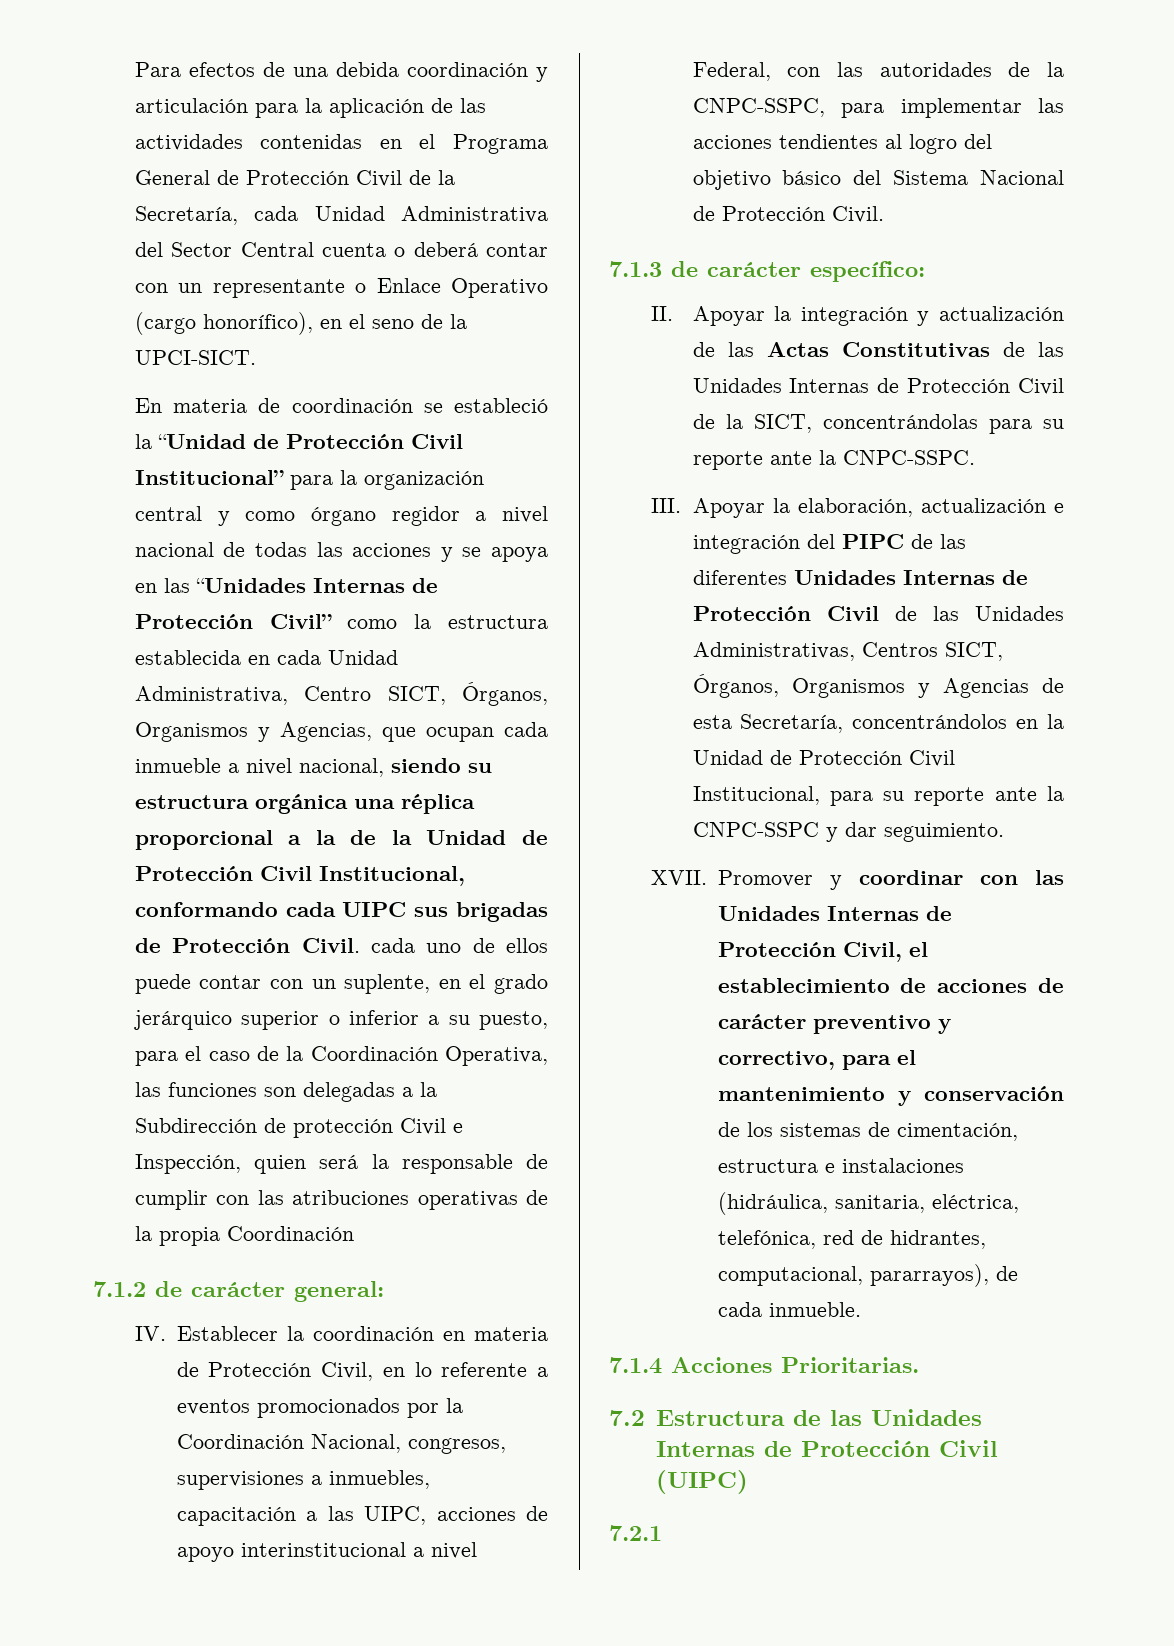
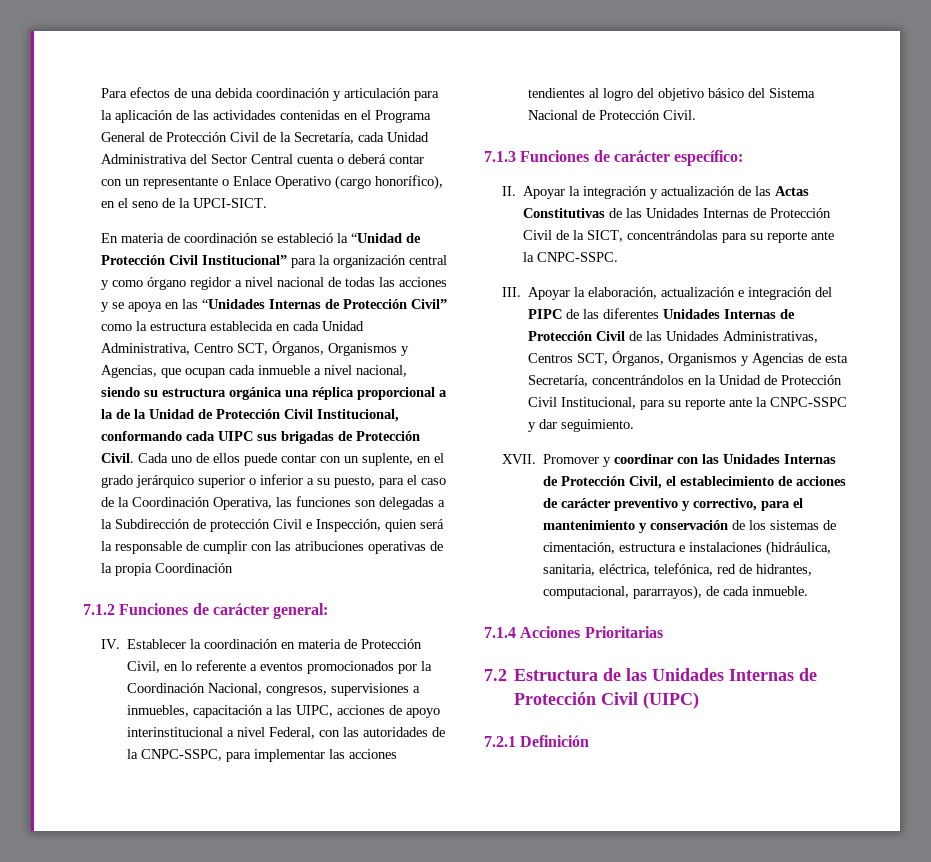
- En materia de coordinación se estableció la “Unidad de Protección Civil Institucional” para la organización central y como órgano regidor a nivel nacional de todas las acciones y se apoya en las “Unidades Internas de Protección Civil” como la estructura establecida en cada Unidad Administrativa, Centro SICT, Órganos, Organismos y Agencias, que ocupan cada inmueble a nivel nacional, siendo su estructura orgánica una réplica proporcional a la de la Unidad de Protección Civil Institucional, conformando cada UIPC sus brigadas de Protección Civil. cada uno de ellos puede contar con un suplente, en el grado jerárquico superior o inferior a su puesto, para el caso de la Coordinación Operativa, las funciones son delegadas a la Subdirección de protección Civil e Inspección, quien será la responsable de cumplir con las atribuciones operativas de la propia Coordinación
+ En materia de coordinación se estableció la “Unidad de Protección Civil Institucional” para la organización central y como órgano regidor a nivel nacional de todas las acciones y se apoya en las “Unidades Internas de Protección Civil” como la estructura establecida en cada Unidad Administrativa, Centro SCT, Órganos, Organismos y Agencias, que ocupan cada inmueble a nivel nacional, siendo su estructura orgánica una réplica proporcional a la de la Unidad de Protección Civil Institucional, conformando cada UIPC sus brigadas de Protección Civil. Cada uno de ellos puede contar con un suplente, en el grado jerárquico superior o inferior a su puesto, para el caso de la Coordinación Operativa, las funciones son delegadas a la Subdirección de protección Civil e Inspección, quien será la responsable de cumplir con las atribuciones operativas de la propia Coordinación
- 7.1.2 de carácter general:
+ 7.1.2 Funciones de carácter general:
- 7.1.3 de carácter específico:
+ 7.1.3 Funciones de carácter específico:
- III. Apoyar la elaboración, actualización e integración del PIPC de las diferentes Unidades Internas de Protección Civil de las Unidades Administrativas, Centros SICT, Órganos, Organismos y Agencias de esta Secretaría, concentrándolos en la Unidad de Protección Civil Institucional, para su reporte ante la CNPC-SSPC y dar seguimiento.
+ III. Apoyar la elaboración, actualización e integración del PIPC de las diferentes Unidades Internas de Protección Civil de las Unidades Administrativas, Centros SCT, Órganos, Organismos y Agencias de esta Secretaría, concentrándolos en la Unidad de Protección Civil Institucional, para su reporte ante la CNPC-SSPC y dar seguimiento.
- 7.1.4 Acciones Prioritarias.
+ 7.1.4 Acciones Prioritarias
- 7.2.1
+ 7.2.1 Definición

